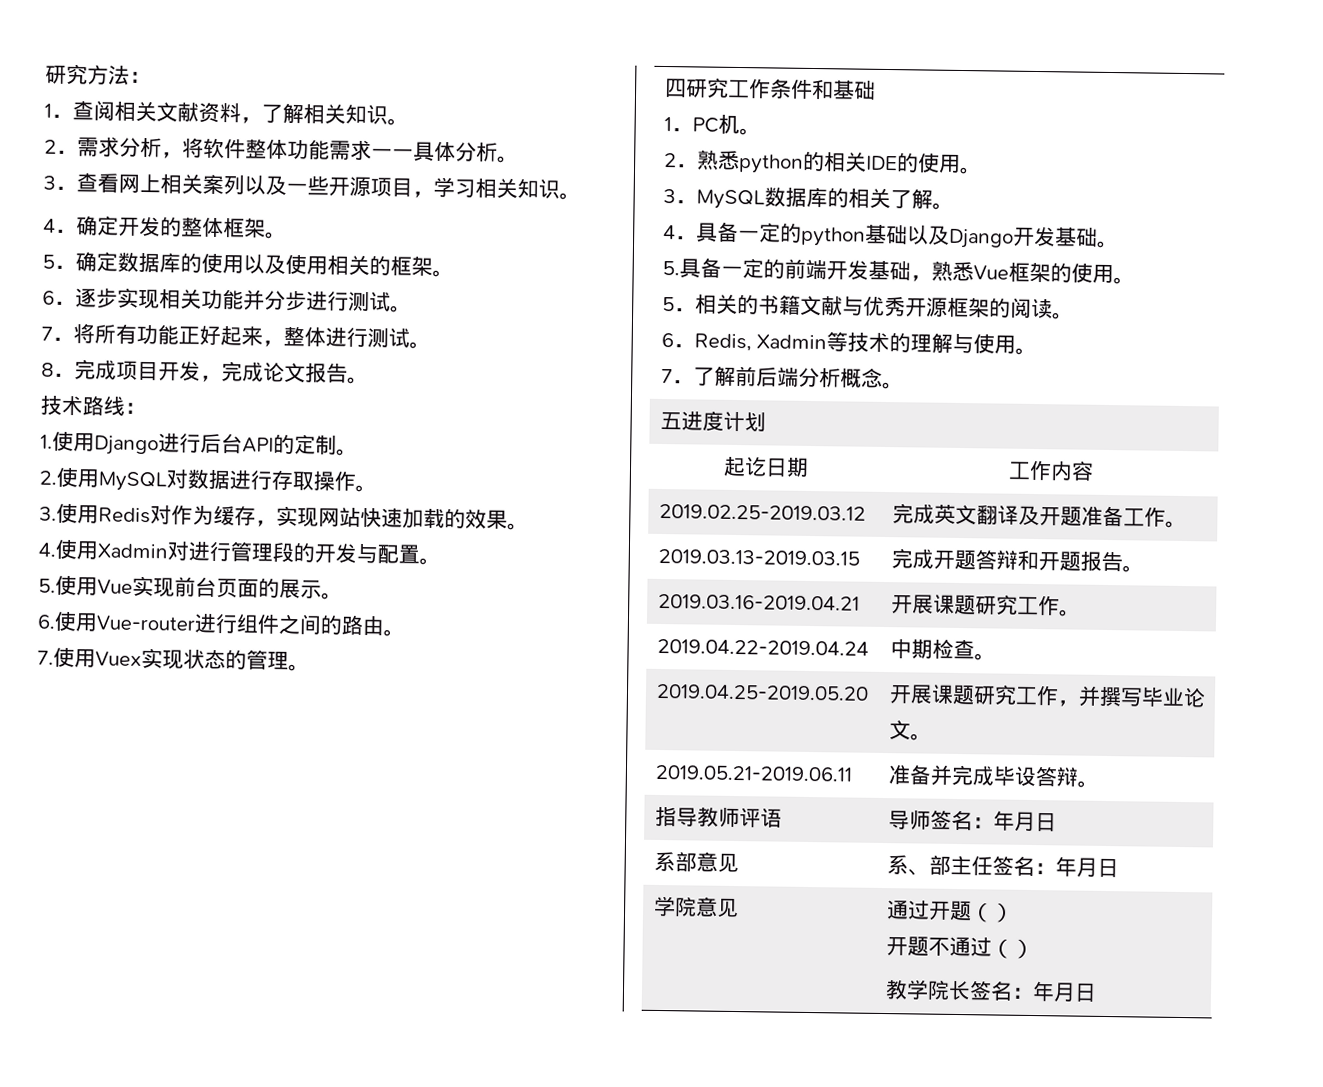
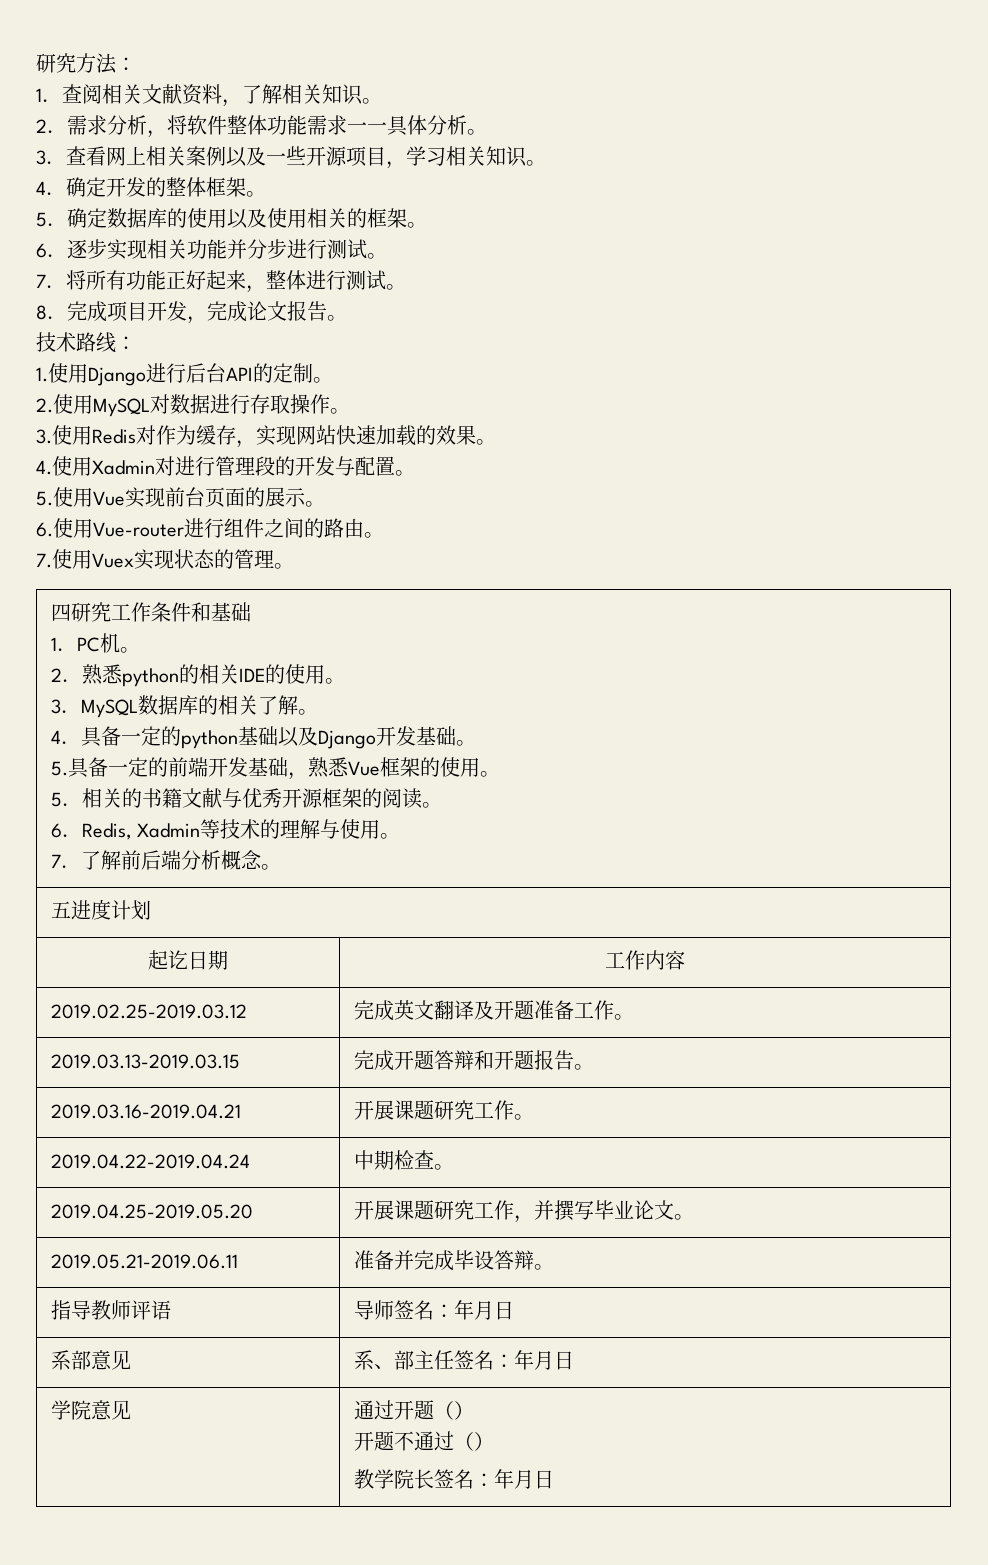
- 3．查看网上相关案列以及一些开源项目，学习相关知识。
+ 3．查看网上相关案例以及一些开源项目，学习相关知识。

